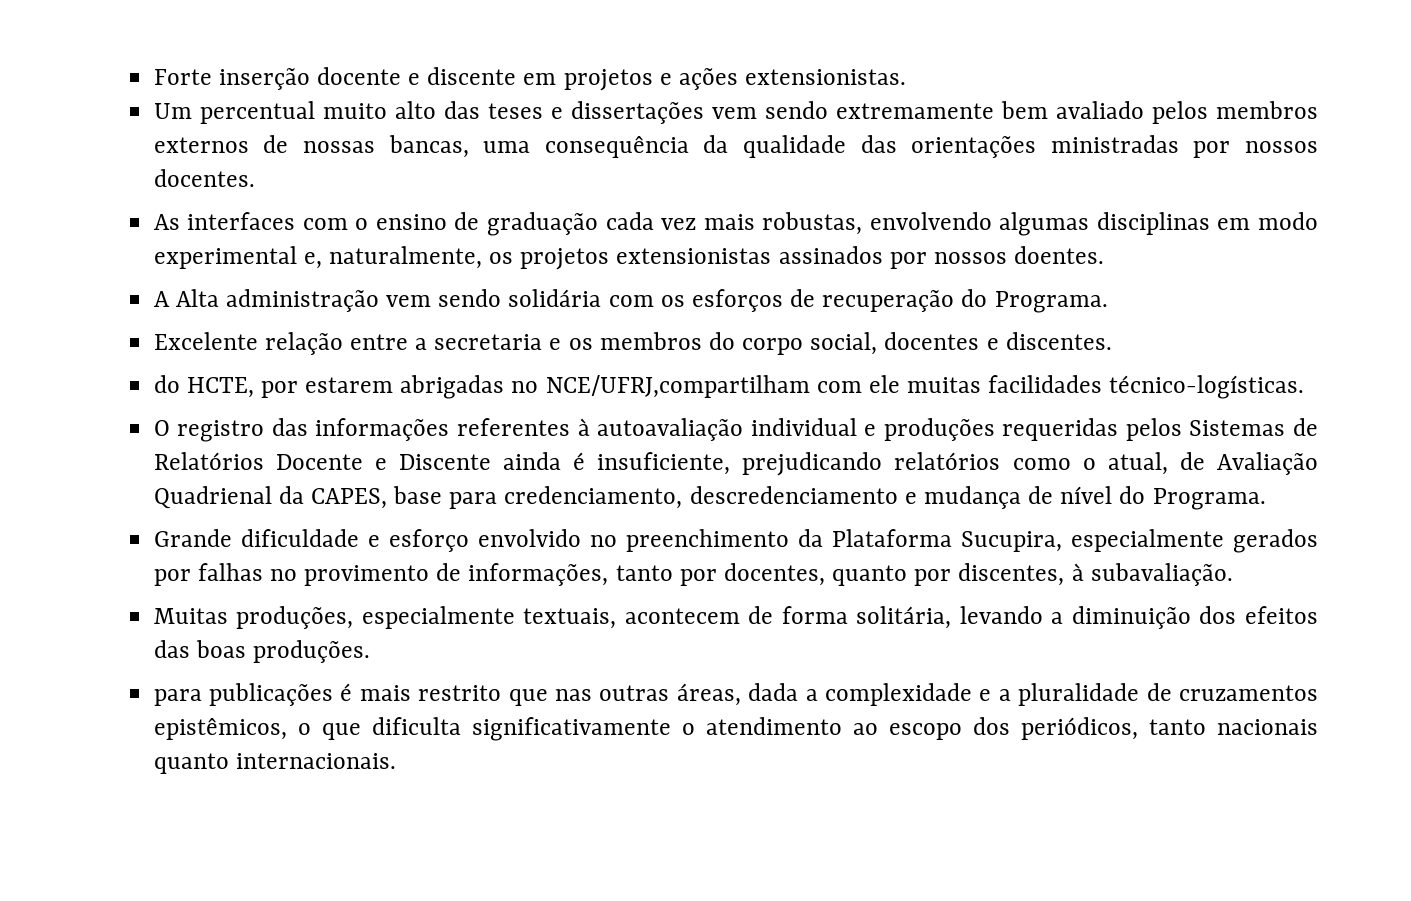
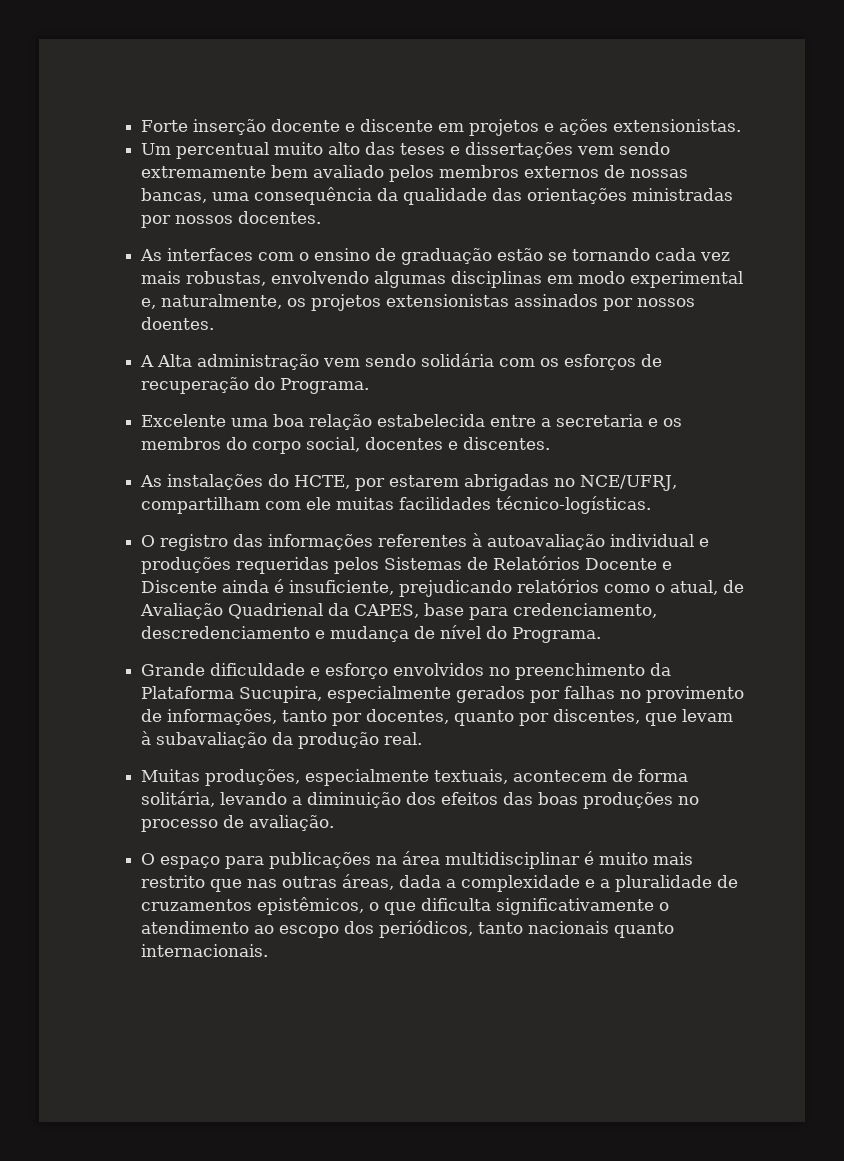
- As interfaces com o ensino de graduação cada vez mais robustas, envolvendo algumas disciplinas em modo experimental e, naturalmente, os projetos extensionistas assinados por nossos doentes.
+ As interfaces com o ensino de graduação estão se tornando cada vez mais robustas, envolvendo algumas disciplinas em modo experimental e, naturalmente, os projetos extensionistas assinados por nossos doentes.
- Excelente relação entre a secretaria e os membros do corpo social, docentes e discentes.
+ Excelente uma boa relação estabelecida entre a secretaria e os membros do corpo social, docentes e discentes.
- do HCTE, por estarem abrigadas no NCE/UFRJ,compartilham com ele muitas facilidades técnico-logísticas.
+ As instalações do HCTE, por estarem abrigadas no NCE/UFRJ, compartilham com ele muitas facilidades técnico-logísticas.
- Grande dificuldade e esforço envolvido no preenchimento da Plataforma Sucupira, especialmente gerados por falhas no provimento de informações, tanto por docentes, quanto por discentes, à subavaliação.
+ Grande dificuldade e esforço envolvidos no preenchimento da Plataforma Sucupira, especialmente gerados por falhas no provimento de informações, tanto por docentes, quanto por discentes, que levam à subavaliação da produção real.
- Muitas produções, especialmente textuais, acontecem de forma solitária, levando a diminuição dos efeitos das boas produções.
- para publicações é mais restrito que nas outras áreas, dada a complexidade e a pluralidade de cruzamentos epistêmicos, o que dificulta significativamente o atendimento ao escopo dos periódicos, tanto nacionais quanto internacionais.
+ Muitas produções, especialmente textuais, acontecem de forma solitária, levando a diminuição dos efeitos das boas produções no processo de avaliação.
+ O espaço para publicações na área multidisciplinar é muito mais restrito que nas outras áreas, dada a complexidade e a pluralidade de cruzamentos epistêmicos, o que dificulta significativamente o atendimento ao escopo dos periódicos, tanto nacionais quanto internacionais.

